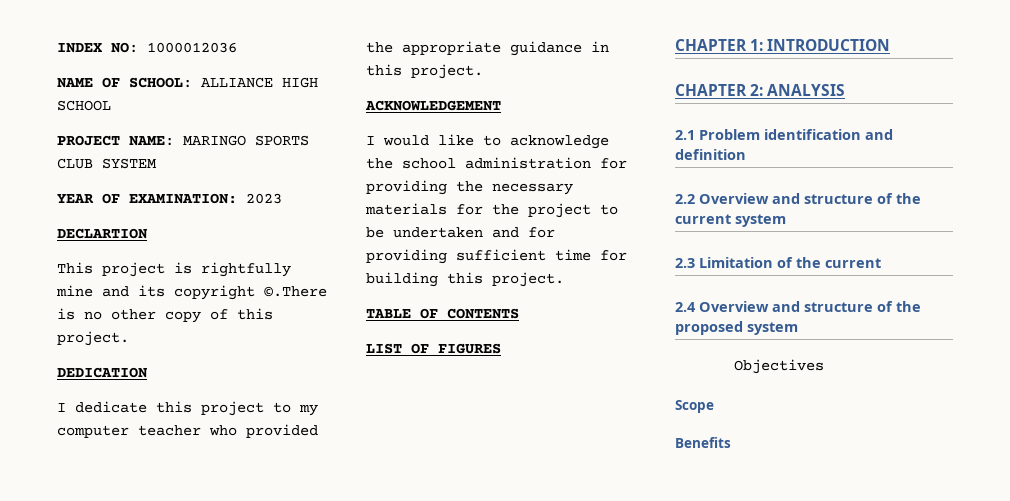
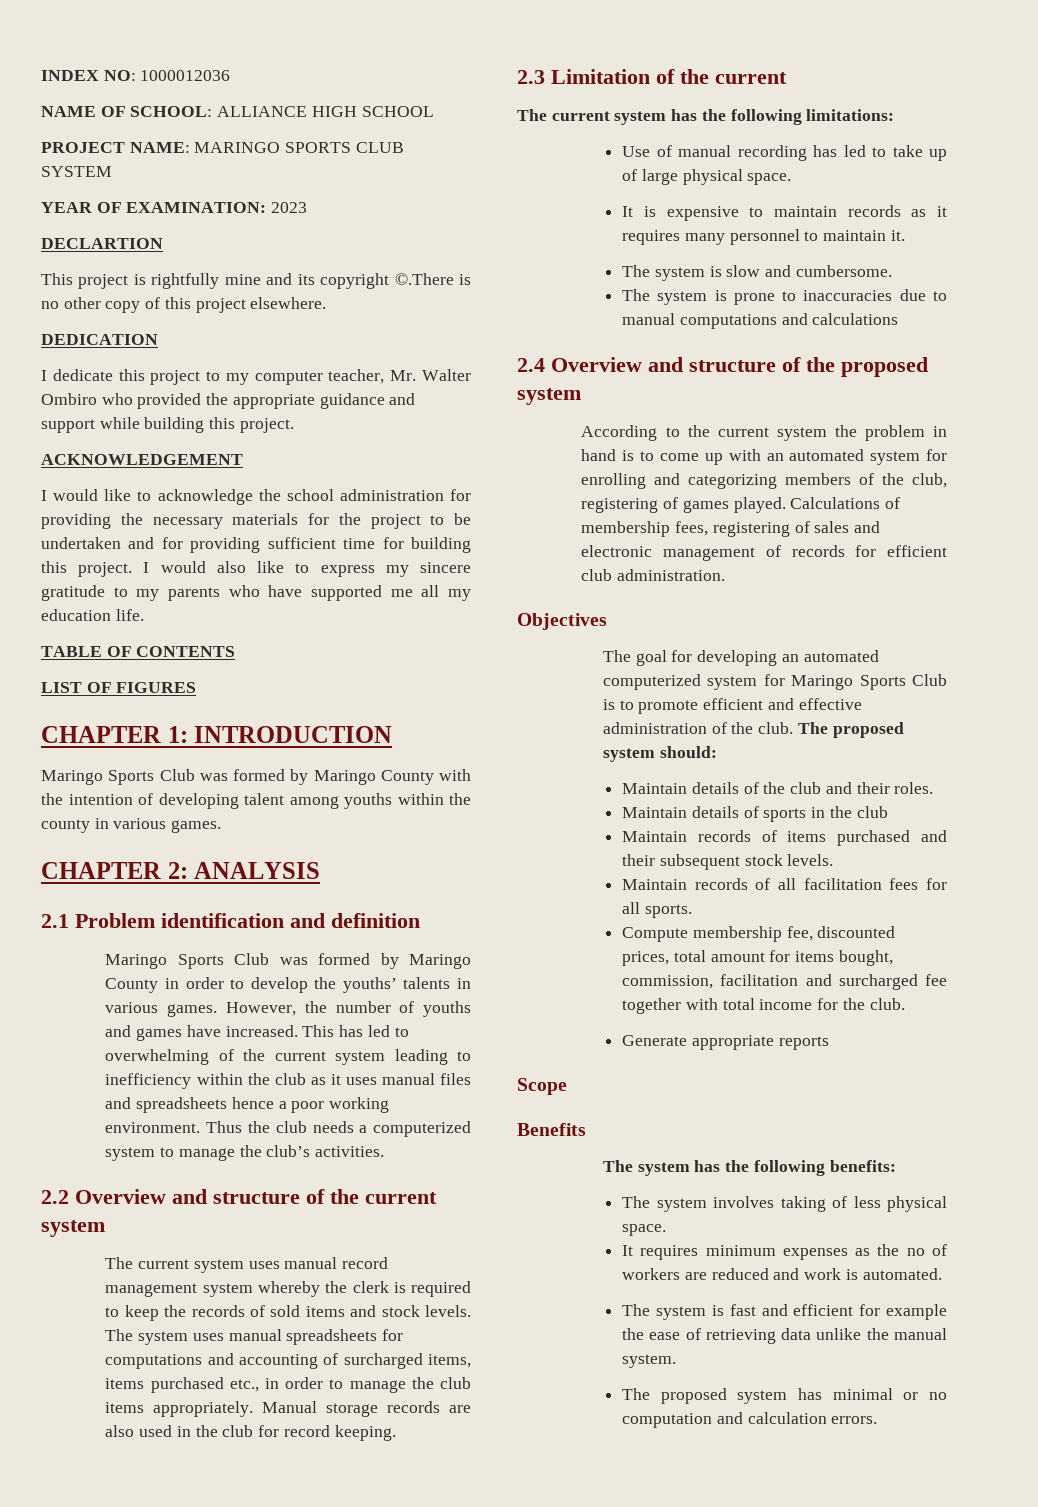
- This project is rightfully mine and its copyright ©.There is no other copy of this project.
+ This project is rightfully mine and its copyright ©.There is no other copy of this project elsewhere.
- I dedicate this project to my computer teacher who provided the appropriate guidance in this project.
+ I dedicate this project to my computer teacher, Mr. Walter Ombiro who provided the appropriate guidance and support while building this project.
+ I would also like to express my sincere gratitude to my parents who have supported me all my education life.
+ Maringo Sports Club was formed by Maringo County with the intention of developing talent among youths within the county in various games.
+ Maringo Sports Club was formed by Maringo County in order to develop the youths’ talents in various games. However, the number of youths and games have increased. This has led to overwhelming of the current system leading to inefficiency within the club as it uses manual files and spreadsheets hence a poor working environment. Thus the club needs a computerized system to manage the club’s activities.
+ The current system uses manual record management system whereby the clerk is required to keep the records of sold items and stock levels. The system uses manual spreadsheets for computations and accounting of surcharged items, items purchased etc., in order to manage the club items appropriately. Manual storage records are also used in the club for record keeping.
+ The current system has the following limitations:
+ Use of manual recording has led to take up of large physical space.
+ It is expensive to maintain records as it requires many personnel to maintain it.
+ The system is slow and cumbersome.
+ The system is prone to inaccuracies due to manual computations and calculations
+ According to the current system the problem in hand is to come up with an automated system for enrolling and categorizing members of the club, registering of games played. Calculations of membership fees, registering of sales and electronic management of records for efficient club administration.
  Objectives
+ The goal for developing an automated computerized system for Maringo Sports Club is to promote efficient and effective administration of the club. The proposed system should:
+ Maintain details of the club and their roles.
+ Maintain details of sports in the club
+ Maintain records of items purchased and their subsequent stock levels.
+ Maintain records of all facilitation fees for all sports.
+ Compute membership fee, discounted prices, total amount for items bought, commission, facilitation and surcharged fee together with total income for the club.
+ Generate appropriate reports
  Scope
  Benefits
+ The system has the following benefits:
+ The system involves taking of less physical space.
+ It requires minimum expenses as the no of workers are reduced and work is automated.
+ The system is fast and efficient for example the ease of retrieving data unlike the manual system.
+ The proposed system has minimal or no computation and calculation errors.

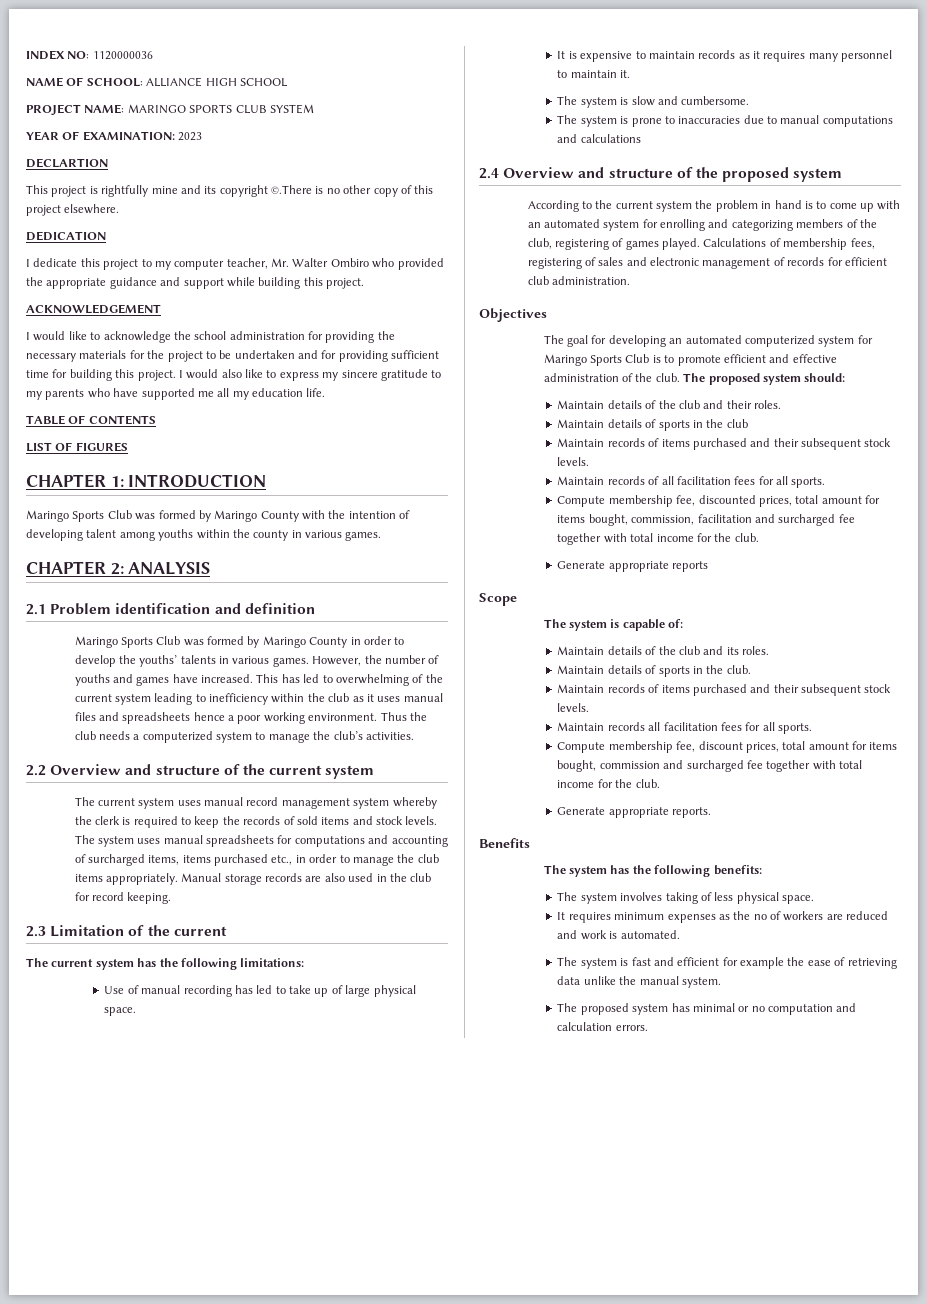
- INDEX NO: 1000012036
+ INDEX NO: 1120000036
+ The system is capable of:
+ Maintain details of the club and its roles.
+ Maintain details of sports in the club.
+ Maintain records of items purchased and their subsequent stock levels.
+ Maintain records all facilitation fees for all sports.
+ Compute membership fee, discount prices, total amount for items bought, commission and surcharged fee together with total income for the club.
+ Generate appropriate reports.

